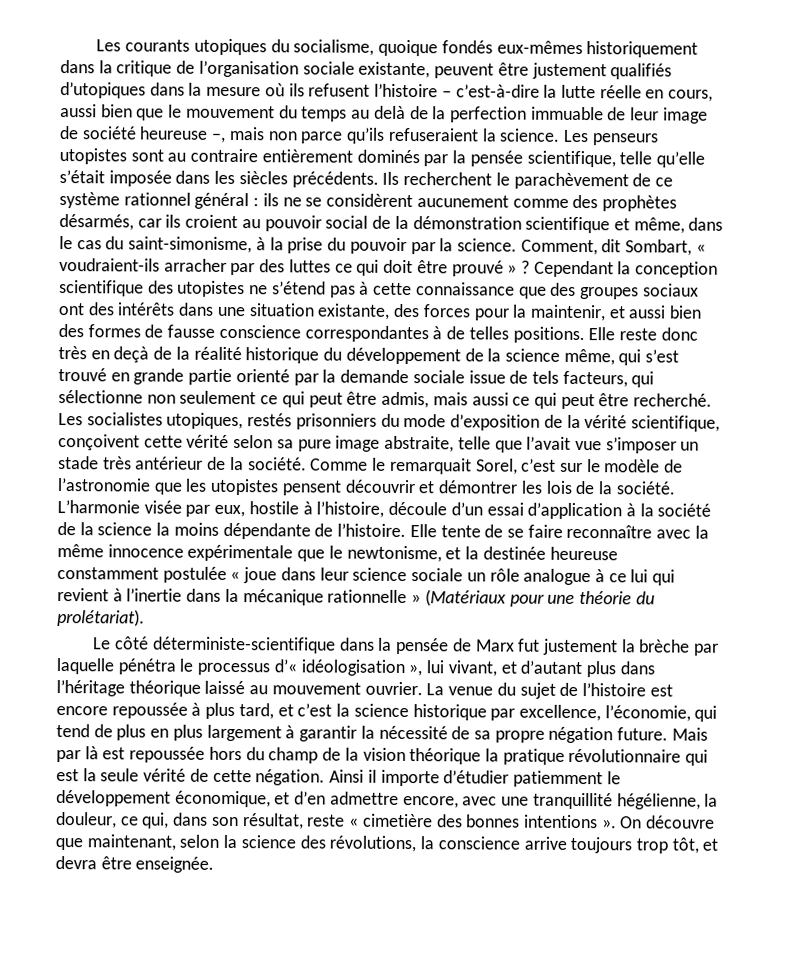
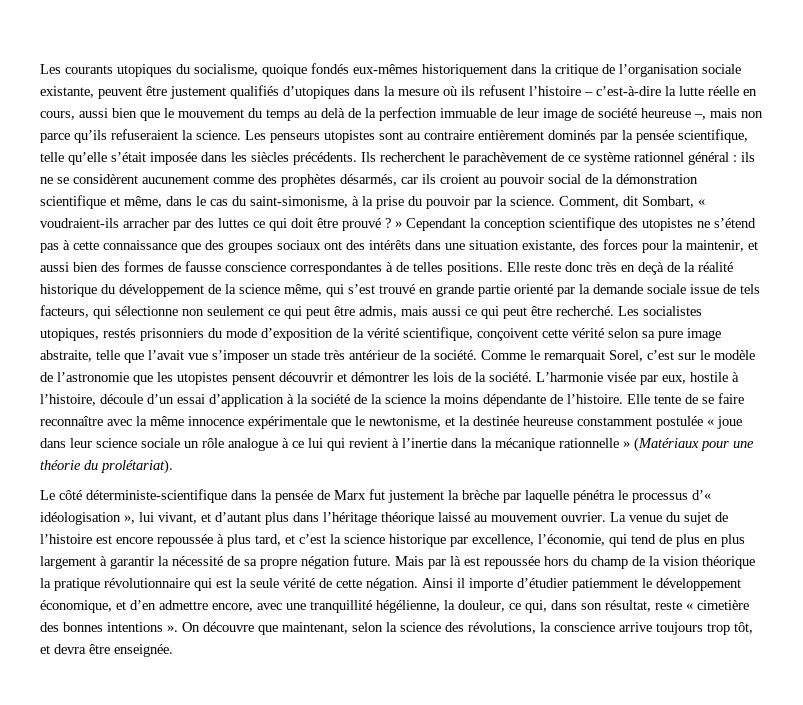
- Comment, dit Sombart, « voudraient-ils arracher par des luttes ce qui doit être prouvé » ? Cependant la conception scientifique des utopistes ne s’étend pas à cette connaissance que des groupes sociaux ont des intérêts dans une situation existante, des forces pour la maintenir, et aussi bien des formes de fausse conscience correspondantes à de telles positions.
+ Comment, dit Sombart, « voudraient-ils arracher par des luttes ce qui doit être prouvé ? » Cependant la conception scientifique des utopistes ne s’étend pas à cette connaissance que des groupes sociaux ont des intérêts dans une situation existante, des forces pour la maintenir, et aussi bien des formes de fausse conscience correspondantes à de telles positions.

